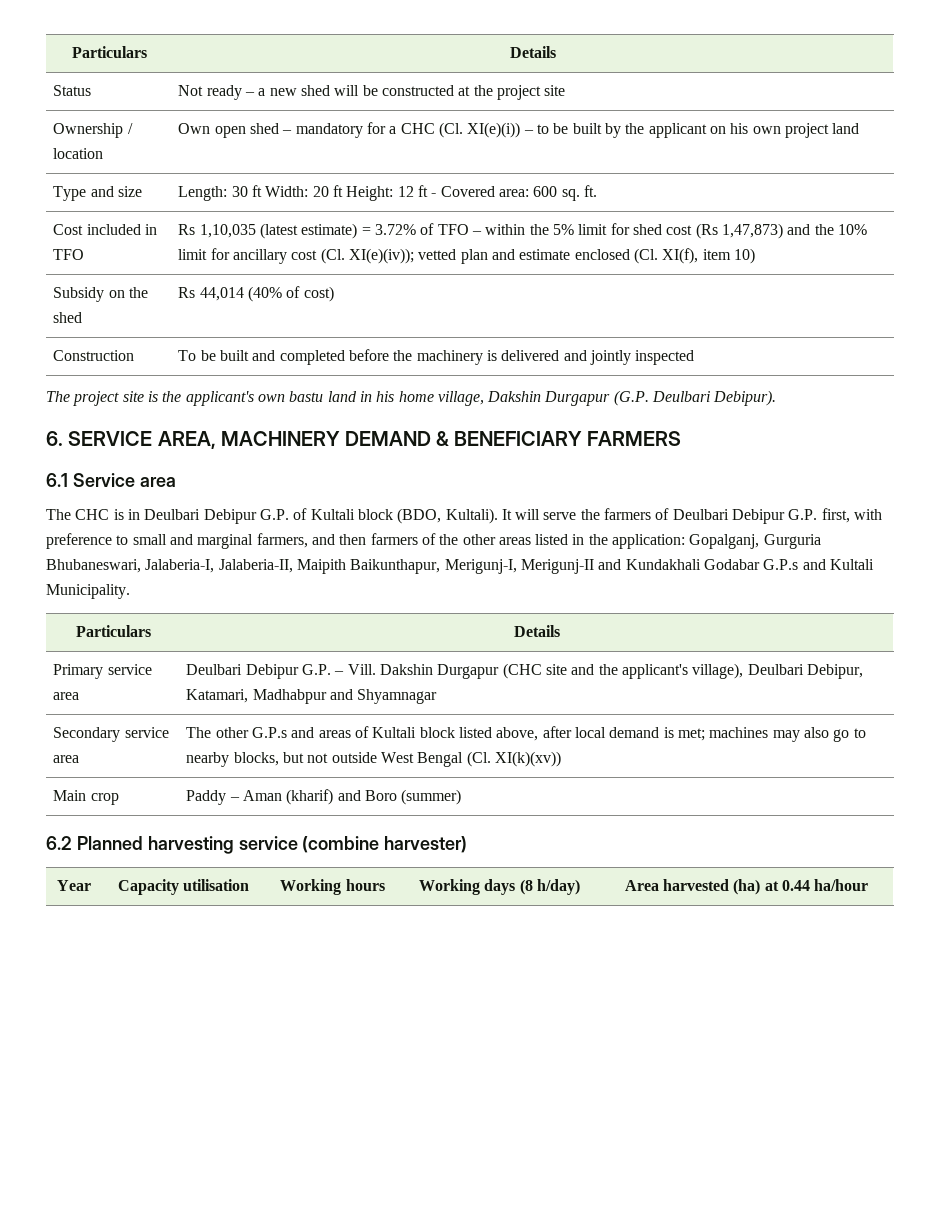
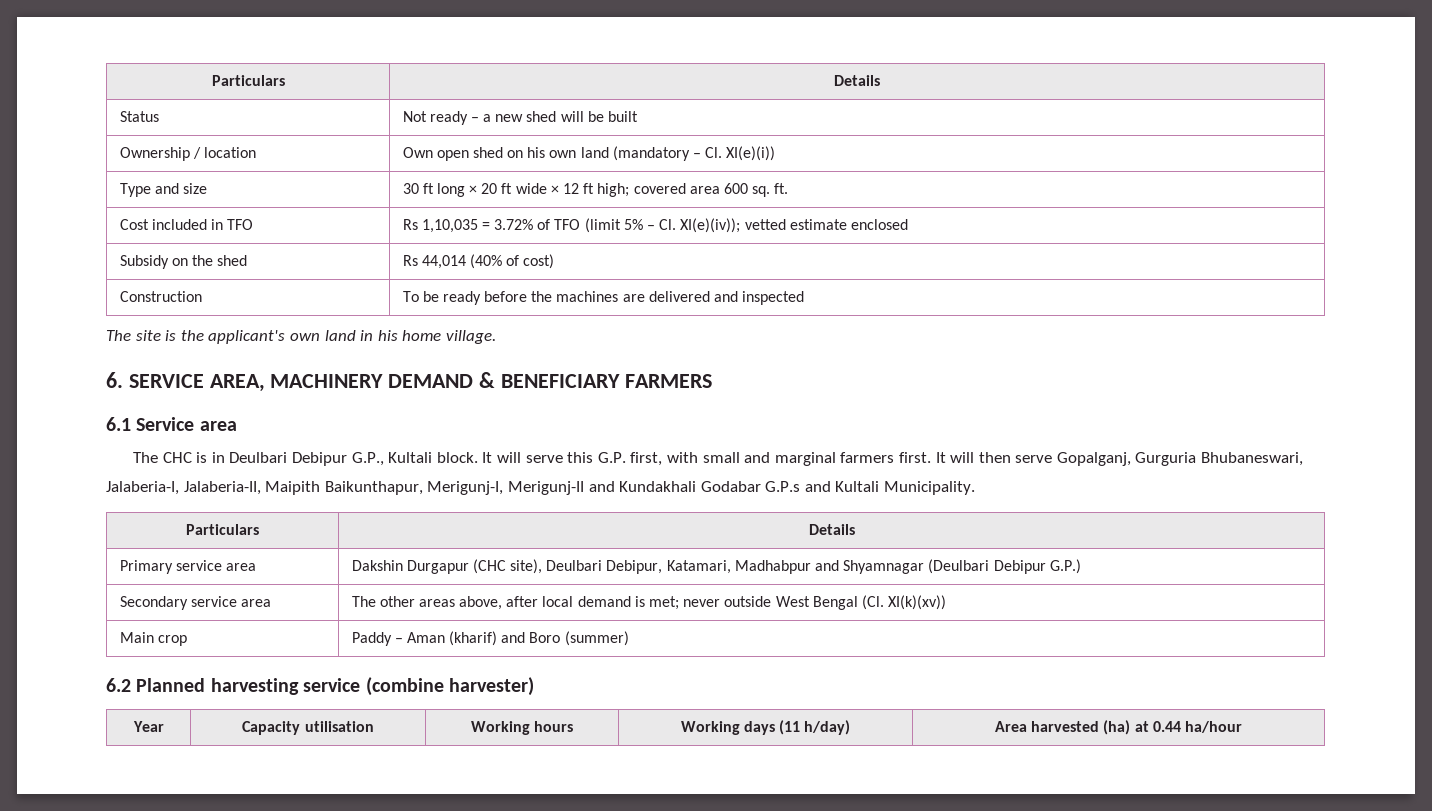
- Status | Not ready – a new shed will be constructed at the project site
+ Status | Not ready – a new shed will be built
- Ownership / location | Own open shed – mandatory for a CHC (Cl. XI(e)(i)) – to be built by the applicant on his own project land
+ Ownership / location | Own open shed on his own land (mandatory – Cl. XI(e)(i))
- Type and size | Length: 30 ft Width: 20 ft Height: 12 ft - Covered area: 600 sq. ft.
+ Type and size | 30 ft long × 20 ft wide × 12 ft high; covered area 600 sq. ft.
- Cost included in TFO | Rs 1,10,035 (latest estimate) = 3.72% of TFO – within the 5% limit for shed cost (Rs 1,47,873) and the 10% limit for ancillary cost (Cl. XI(e)(iv)); vetted plan and estimate enclosed (Cl. XI(f), item 10)
+ Cost included in TFO | Rs 1,10,035 = 3.72% of TFO (limit 5% – Cl. XI(e)(iv)); vetted estimate enclosed
- Construction | To be built and completed before the machinery is delivered and jointly inspected
+ Construction | To be ready before the machines are delivered and inspected
- The project site is the applicant's own bastu land in his home village, Dakshin Durgapur (G.P. Deulbari Debipur).
+ The site is the applicant's own land in his home village.
- The CHC is in Deulbari Debipur G.P. of Kultali block (BDO, Kultali). It will serve the farmers of Deulbari Debipur G.P. first, with preference to small and marginal farmers, and then farmers of the other areas listed in the application: Gopalganj, Gurguria Bhubaneswari, Jalaberia-I, Jalaberia-II, Maipith Baikunthapur, Merigunj-I, Merigunj-II and Kundakhali Godabar G.P.s and Kultali Municipality.
+ The CHC is in Deulbari Debipur G.P., Kultali block. It will serve this G.P. first, with small and marginal farmers first. It will then serve Gopalganj, Gurguria Bhubaneswari, Jalaberia-I, Jalaberia-II, Maipith Baikunthapur, Merigunj-I, Merigunj-II and Kundakhali Godabar G.P.s and Kultali Municipality.
- Primary service area | Deulbari Debipur G.P. – Vill. Dakshin Durgapur (CHC site and the applicant's village), Deulbari Debipur, Katamari, Madhabpur and Shyamnagar
+ Primary service area | Dakshin Durgapur (CHC site), Deulbari Debipur, Katamari, Madhabpur and Shyamnagar (Deulbari Debipur G.P.)
- Secondary service area | The other G.P.s and areas of Kultali block listed above, after local demand is met; machines may also go to nearby blocks, but not outside West Bengal (Cl. XI(k)(xv))
+ Secondary service area | The other areas above, after local demand is met; never outside West Bengal (Cl. XI(k)(xv))
- Year | Capacity utilisation | Working hours | Working days (8 h/day) | Area harvested (ha) at 0.44 ha/hour
+ Year | Capacity utilisation | Working hours | Working days (11 h/day) | Area harvested (ha) at 0.44 ha/hour

